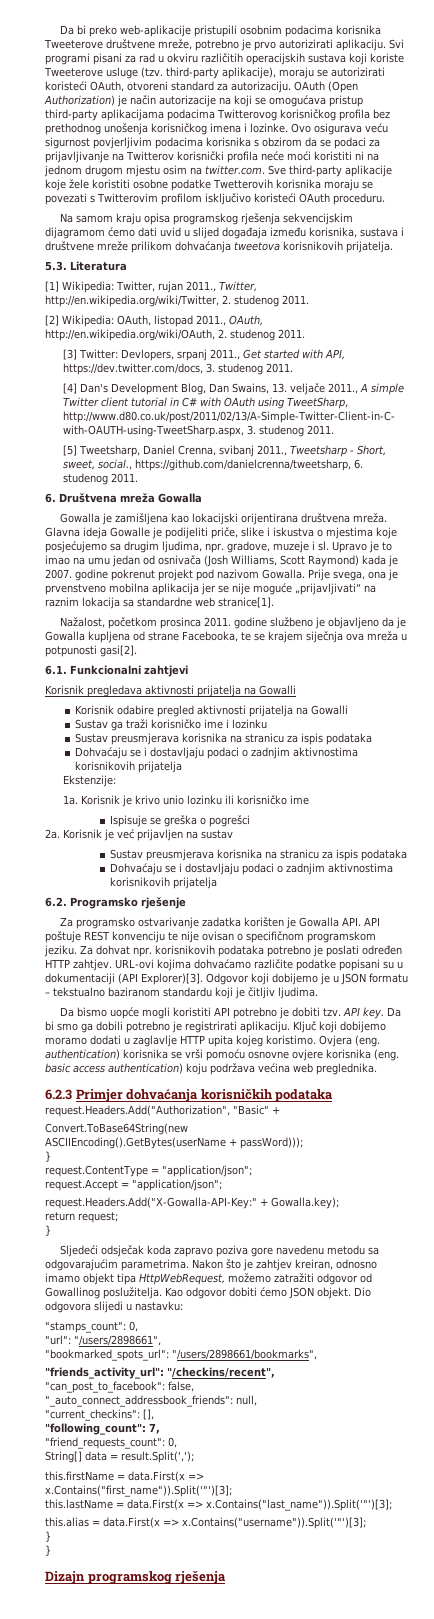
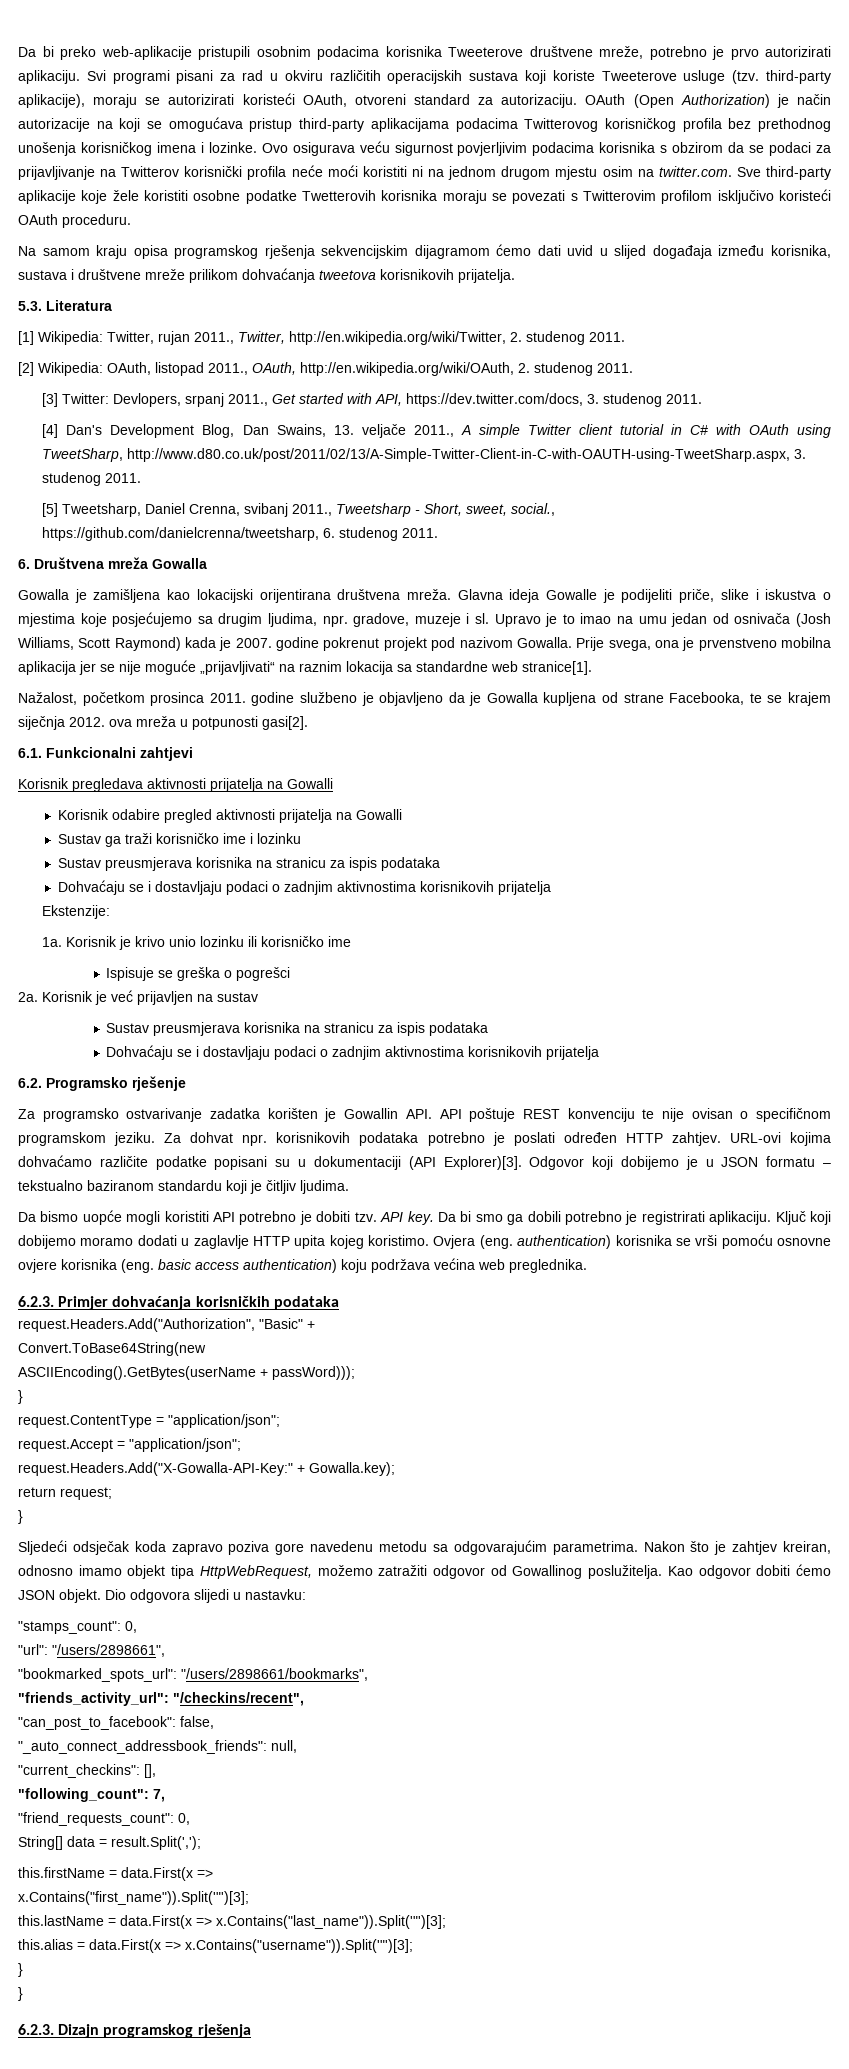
- Nažalost, početkom prosinca 2011. godine službeno je objavljeno da je Gowalla kupljena od strane Facebooka, te se krajem siječnja ova mreža u potpunosti gasi[2].
+ Nažalost, početkom prosinca 2011. godine službeno je objavljeno da je Gowalla kupljena od strane Facebooka, te se krajem siječnja 2012. ova mreža u potpunosti gasi[2].
- Za programsko ostvarivanje zadatka korišten je Gowalla API. API poštuje REST konvenciju te nije ovisan o specifičnom programskom jeziku.
+ Za programsko ostvarivanje zadatka korišten je Gowallin API. API poštuje REST konvenciju te nije ovisan o specifičnom programskom jeziku.
- 6.2.3 Primjer dohvaćanja korisničkih podataka
+ 6.2.3. Primjer dohvaćanja korisničkih podataka
- Dizajn programskog rješenja
+ 6.2.3. Dizajn programskog rješenja

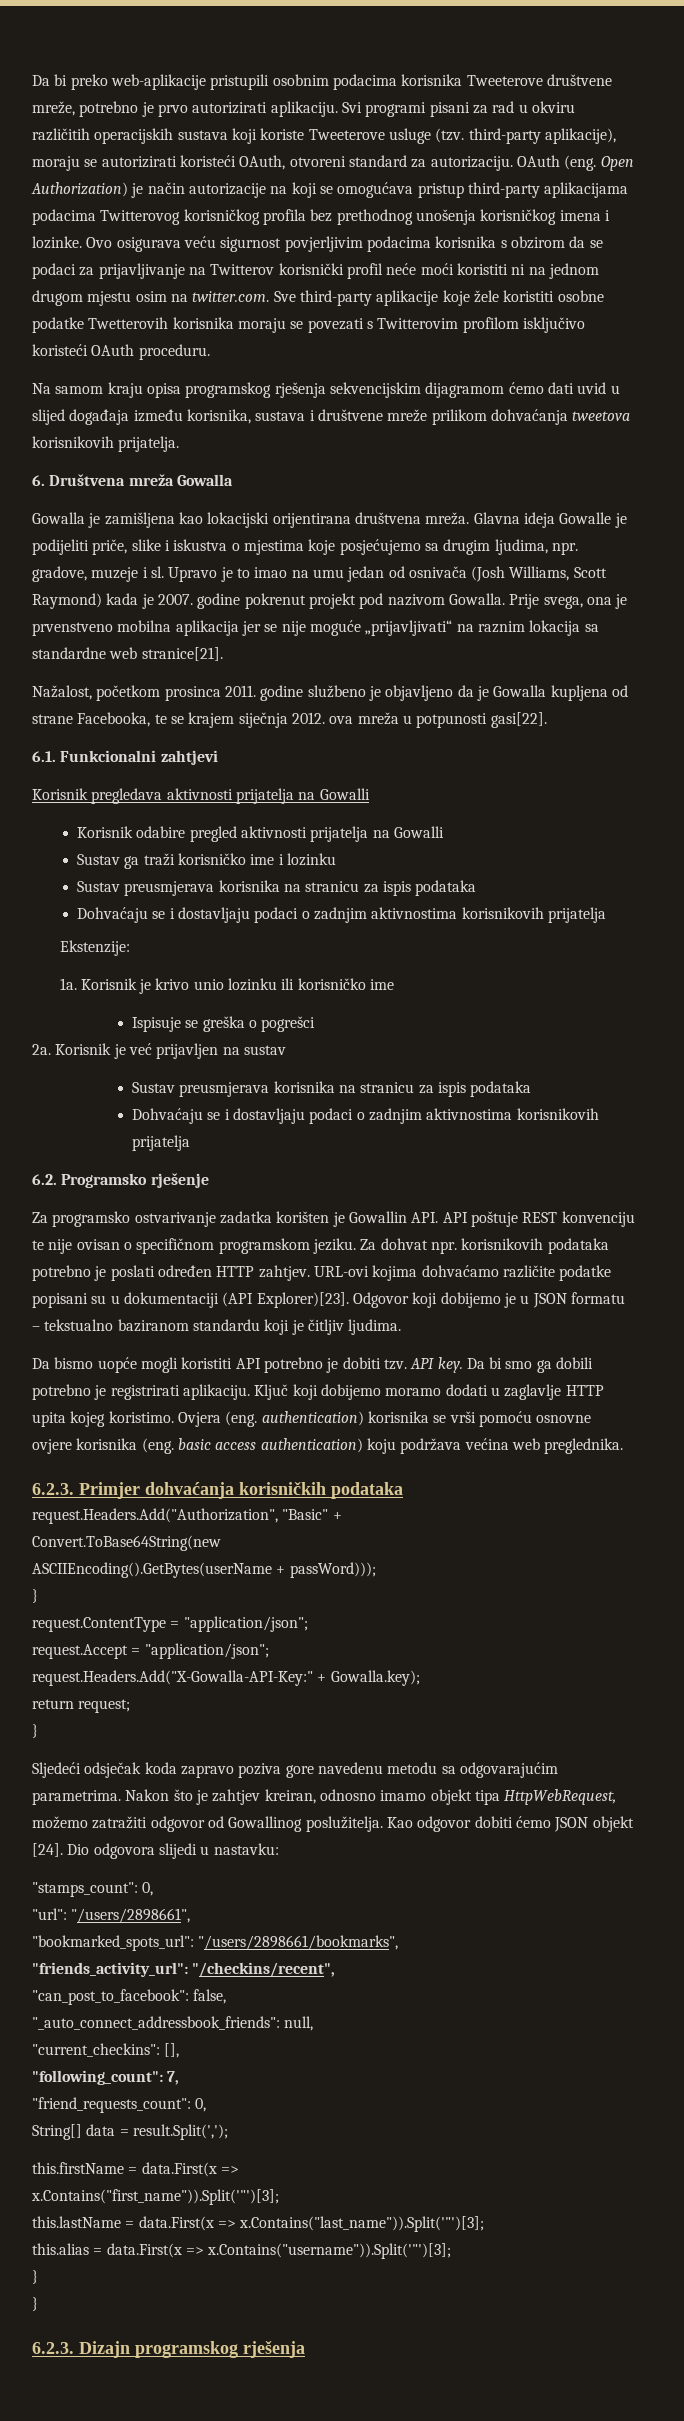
- OAuth (Open Authorization) je način autorizacije na koji se omogućava pristup third-party aplikacijama podacima Twitterovog korisničkog profila bez prethodnog unošenja korisničkog imena i lozinke.
+ OAuth (eng. Open Authorization) je način autorizacije na koji se omogućava pristup third-party aplikacijama podacima Twitterovog korisničkog profila bez prethodnog unošenja korisničkog imena i lozinke.
- Ovo osigurava veću sigurnost povjerljivim podacima korisnika s obzirom da se podaci za prijavljivanje na Twitterov korisnički profila neće moći koristiti ni na jednom drugom mjestu osim na twitter.com. Sve third-party aplikacije koje žele koristiti osobne podatke Twetterovih korisnika moraju se povezati s Twitterovim profilom isključivo koristeći OAuth proceduru.
+ Ovo osigurava veću sigurnost povjerljivim podacima korisnika s obzirom da se podaci za prijavljivanje na Twitterov korisnički profil neće moći koristiti ni na jednom drugom mjestu osim na twitter.com. Sve third-party aplikacije koje žele koristiti osobne podatke Twetterovih korisnika moraju se povezati s Twitterovim profilom isključivo koristeći OAuth proceduru.
- 5.3. Literatura
- [1] Wikipedia: Twitter, rujan 2011., Twitter, http://en.wikipedia.org/wiki/Twitter, 2. studenog 2011.
- [2] Wikipedia: OAuth, listopad 2011., OAuth, http://en.wikipedia.org/wiki/OAuth, 2. studenog 2011.
- [3] Twitter: Devlopers, srpanj 2011., Get started with API, https://dev.twitter.com/docs, 3. studenog 2011.
- [4] Dan's Development Blog, Dan Swains, 13. veljače 2011., A simple Twitter client tutorial in C# with OAuth using TweetSharp, http://www.d80.co.uk/post/2011/02/13/A-Simple-Twitter-Client-in-C-with-OAUTH-using-TweetSharp.aspx, 3. studenog 2011.
- [5] Tweetsharp, Daniel Crenna, svibanj 2011., Tweetsharp - Short, sweet, social., https://github.com/danielcrenna/tweetsharp, 6. studenog 2011.
- Prije svega, ona je prvenstveno mobilna aplikacija jer se nije moguće „prijavljivati“ na raznim lokacija sa standardne web stranice[1].
+ Prije svega, ona je prvenstveno mobilna aplikacija jer se nije moguće „prijavljivati“ na raznim lokacija sa standardne web stranice[21].
- Nažalost, početkom prosinca 2011. godine službeno je objavljeno da je Gowalla kupljena od strane Facebooka, te se krajem siječnja 2012. ova mreža u potpunosti gasi[2].
+ Nažalost, početkom prosinca 2011. godine službeno je objavljeno da je Gowalla kupljena od strane Facebooka, te se krajem siječnja 2012. ova mreža u potpunosti gasi[22].
- URL-ovi kojima dohvaćamo različite podatke popisani su u dokumentaciji (API Explorer)[3].
+ URL-ovi kojima dohvaćamo različite podatke popisani su u dokumentaciji (API Explorer)[23].
- Kao odgovor dobiti ćemo JSON objekt.
+ Kao odgovor dobiti ćemo JSON objekt [24].

